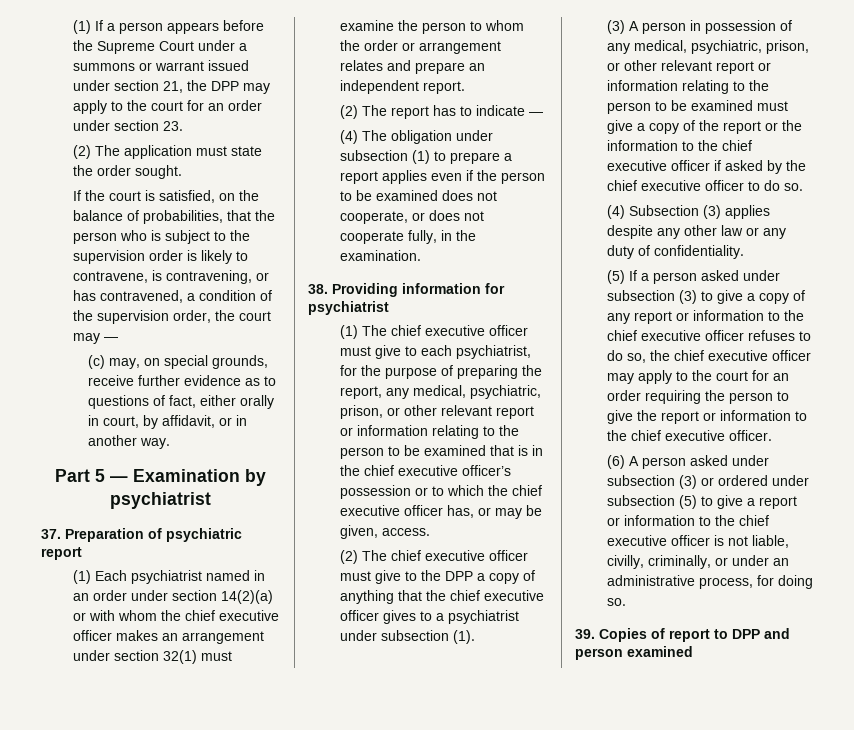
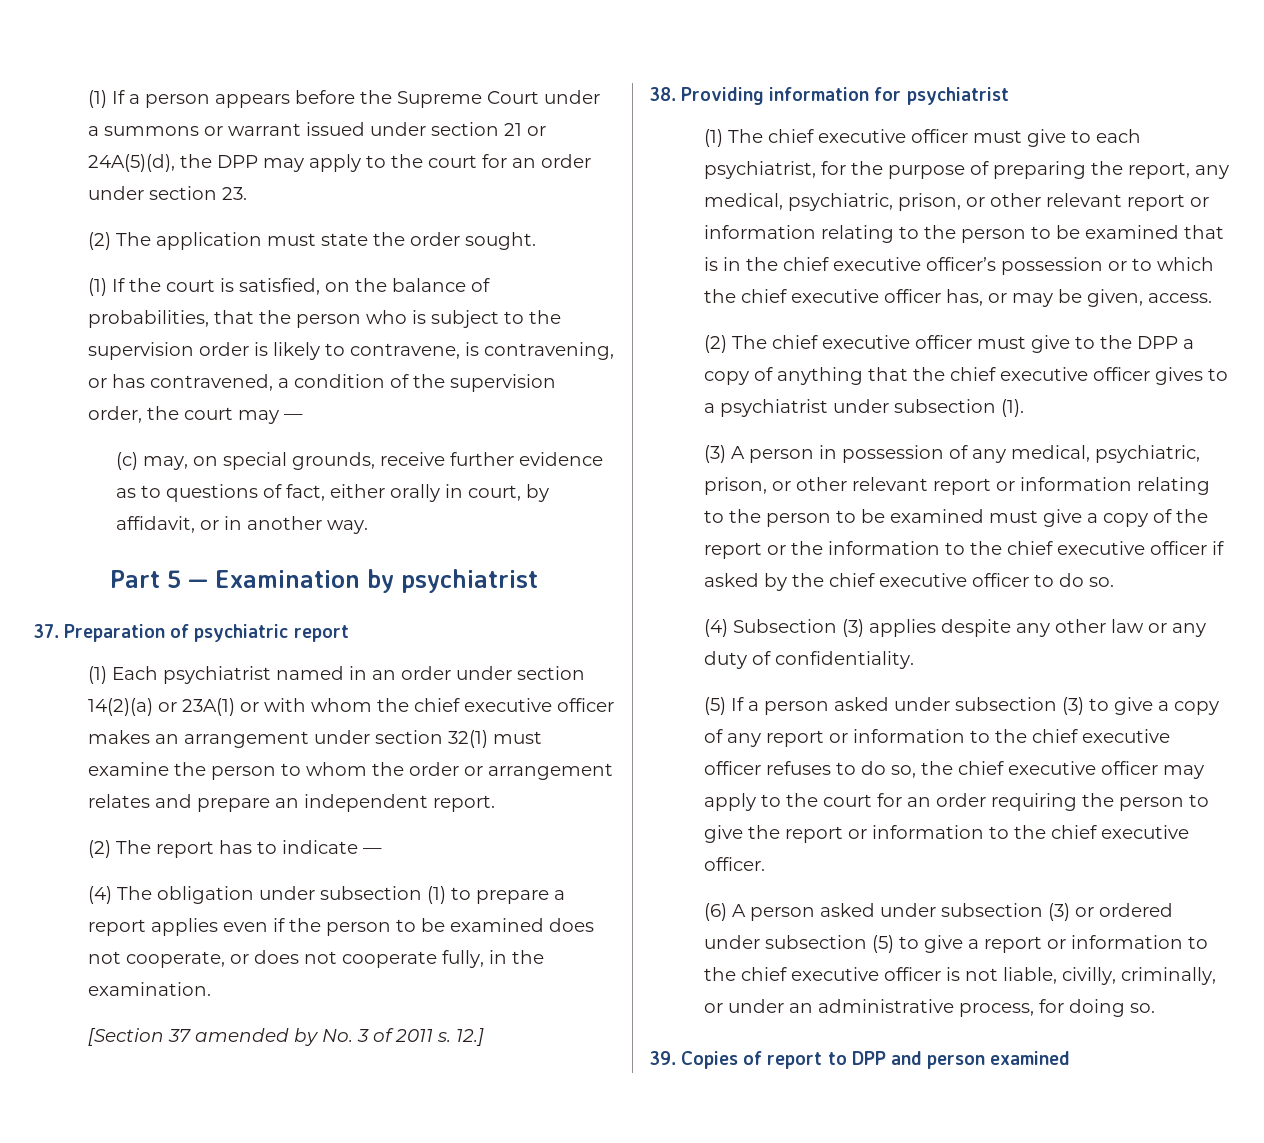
- (1) If a person appears before the Supreme Court under a summons or warrant issued under section 21, the DPP may apply to the court for an order under section 23.
+ (1) If a person appears before the Supreme Court under a summons or warrant issued under section 21 or 24A(5)(d), the DPP may apply to the court for an order under section 23.
- If the court is satisfied, on the balance of probabilities, that the person who is subject to the supervision order is likely to contravene, is contravening, or has contravened, a condition of the supervision order, the court may —
+ (1) If the court is satisfied, on the balance of probabilities, that the person who is subject to the supervision order is likely to contravene, is contravening, or has contravened, a condition of the supervision order, the court may —
- (1) Each psychiatrist named in an order under section 14(2)(a) or with whom the chief executive officer makes an arrangement under section 32(1) must examine the person to whom the order or arrangement relates and prepare an independent report.
+ (1) Each psychiatrist named in an order under section 14(2)(a) or 23A(1) or with whom the chief executive officer makes an arrangement under section 32(1) must examine the person to whom the order or arrangement relates and prepare an independent report.
+ [Section 37 amended by No. 3 of 2011 s. 12.]

